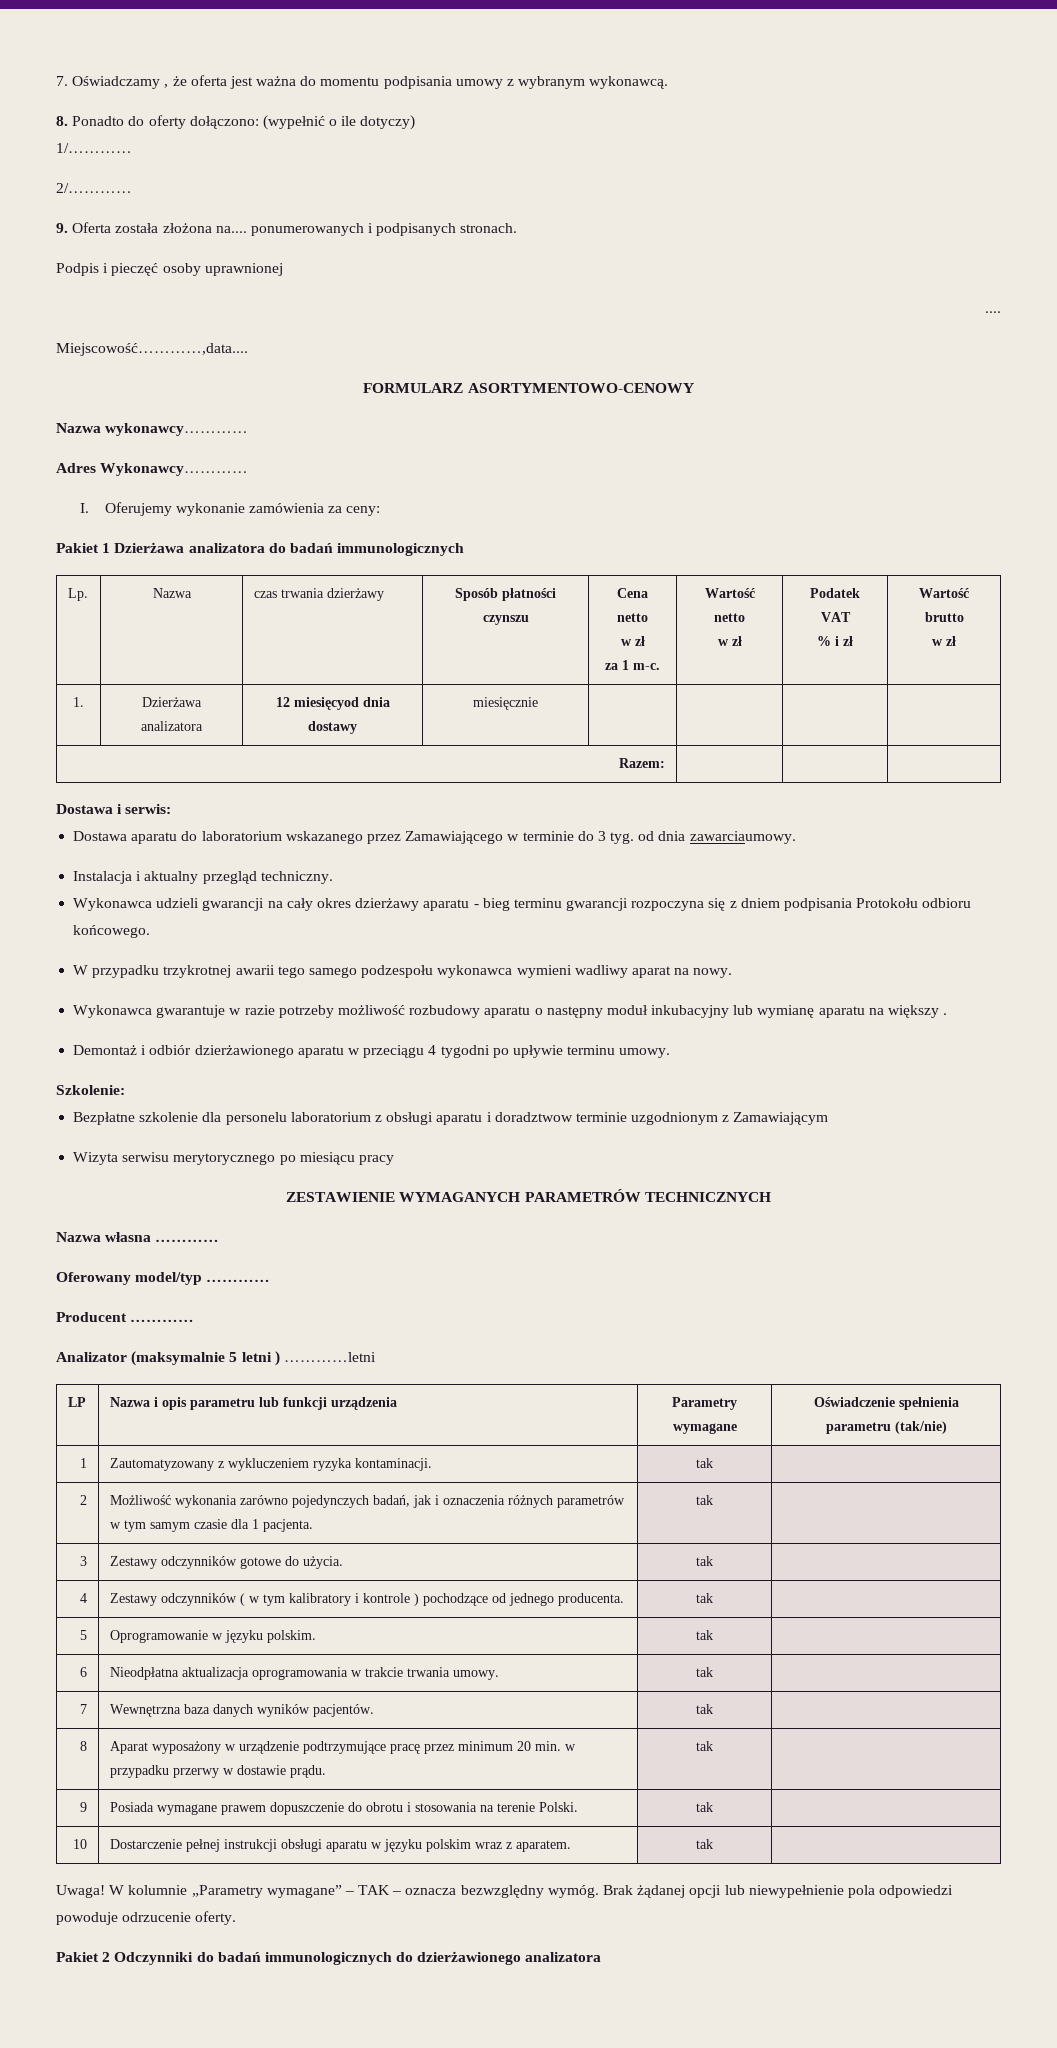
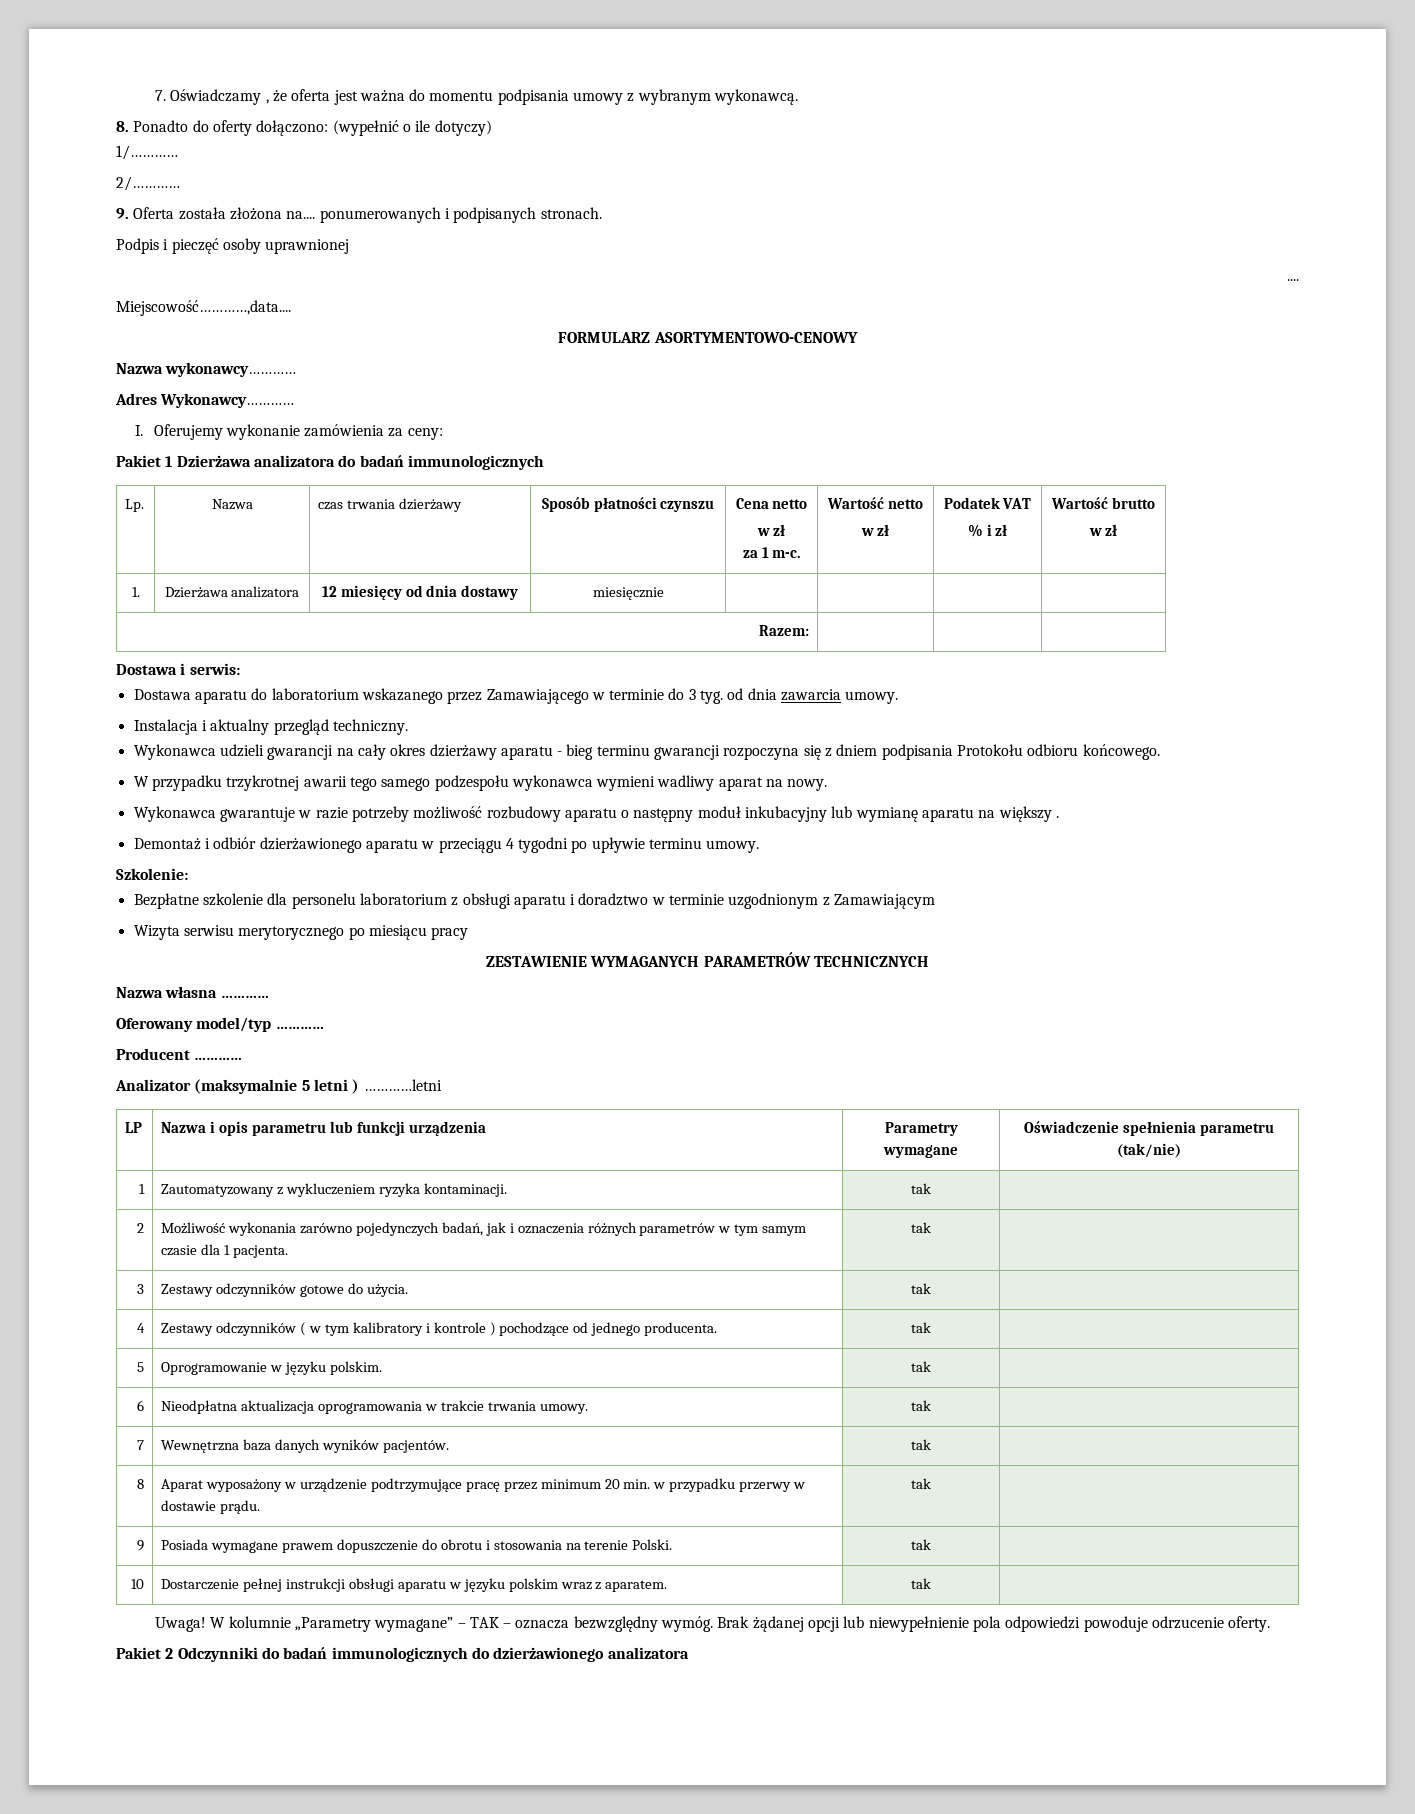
- 1. | Dzierżawa analizatora | 12 miesięcyod dnia dostawy | miesięcznie | | | |
+ 1. | Dzierżawa analizatora | 12 miesięcy od dnia dostawy | miesięcznie | | | |
- Dostawa aparatu do laboratorium wskazanego przez Zamawiającego w terminie do 3 tyg. od dnia zawarciaumowy.
+ Dostawa aparatu do laboratorium wskazanego przez Zamawiającego w terminie do 3 tyg. od dnia zawarcia umowy.
- Bezpłatne szkolenie dla personelu laboratorium z obsługi aparatu i doradztwow terminie uzgodnionym z Zamawiającym
+ Bezpłatne szkolenie dla personelu laboratorium z obsługi aparatu i doradztwo w terminie uzgodnionym z Zamawiającym

